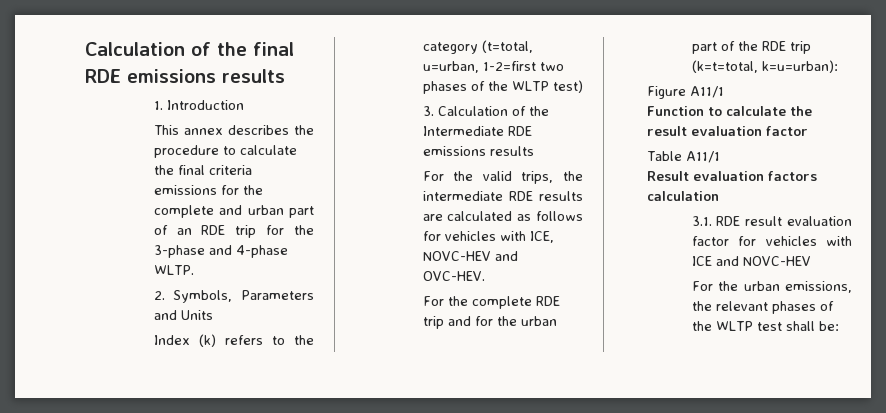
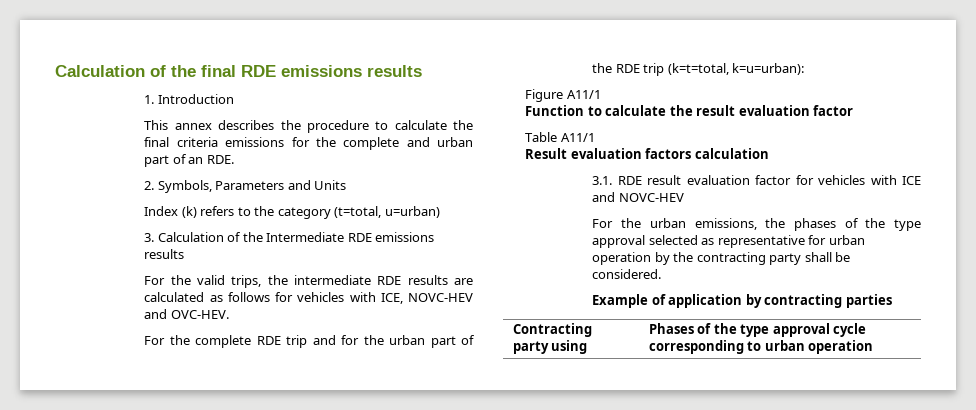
- This annex describes the procedure to calculate the final criteria emissions for the complete and urban part of an RDE trip for the 3-phase and 4-phase WLTP.
+ This annex describes the procedure to calculate the final criteria emissions for the complete and urban part of an RDE.
- Index (k) refers to the category (t=total, u=urban, 1-2=first two phases of the WLTP test)
+ Index (k) refers to the category (t=total, u=urban)
- For the urban emissions, the relevant phases of the WLTP test shall be:
+ For the urban emissions, the phases of the type approval selected as representative for urban operation by the contracting party shall be considered.
+ Example of application by contracting parties
+ Contracting party using | Phases of the type approval cycle corresponding to urban operation

